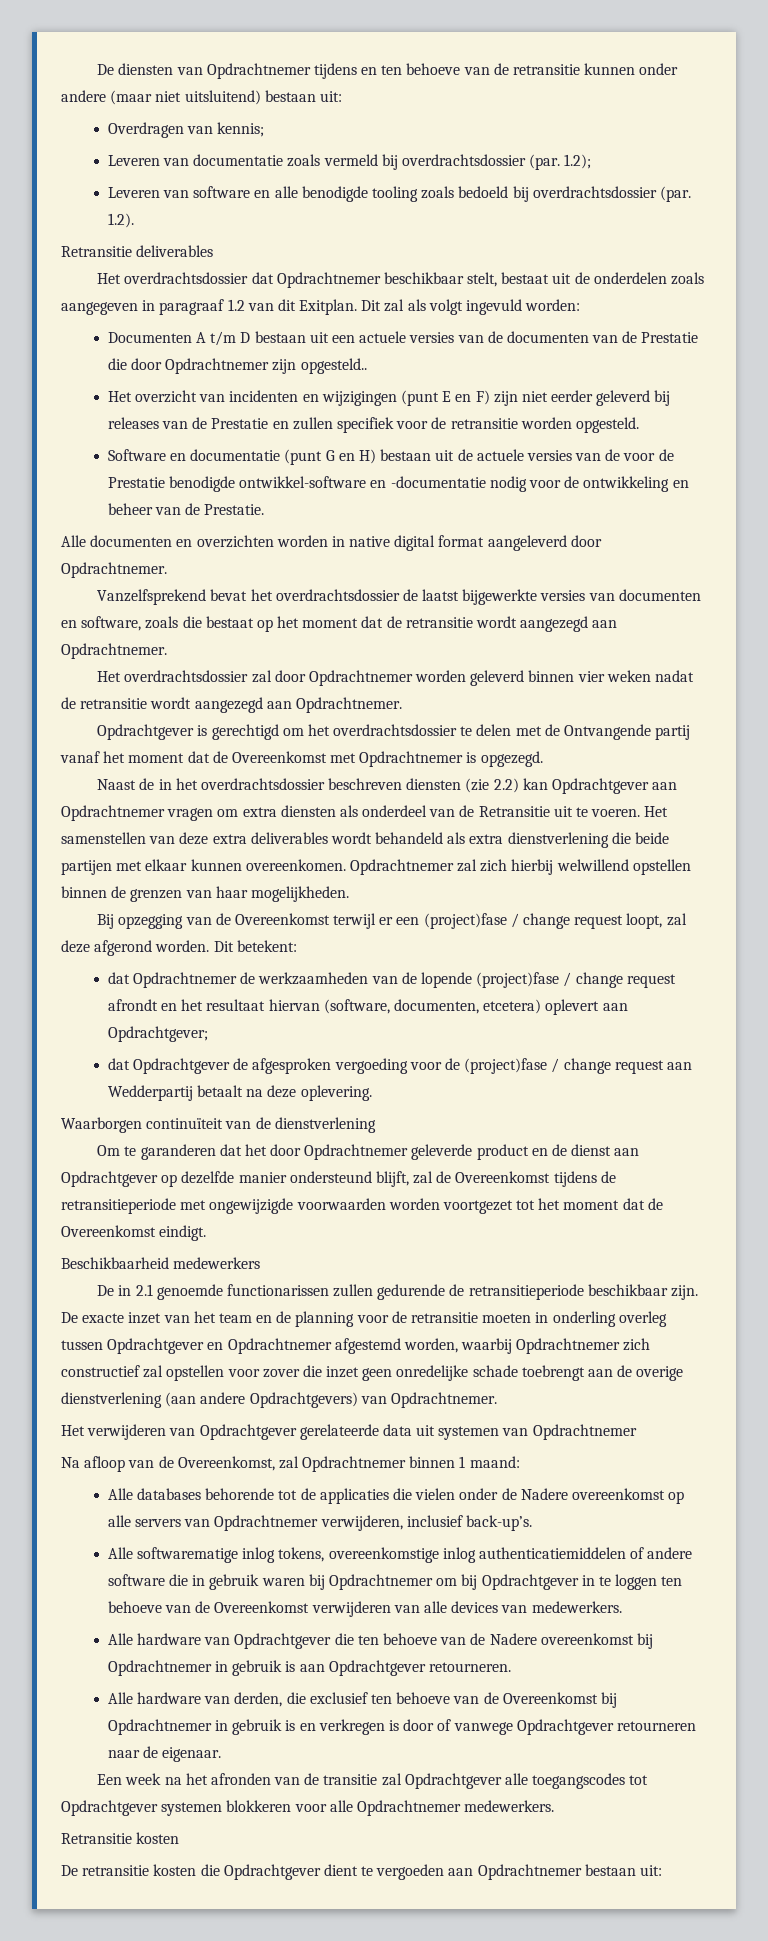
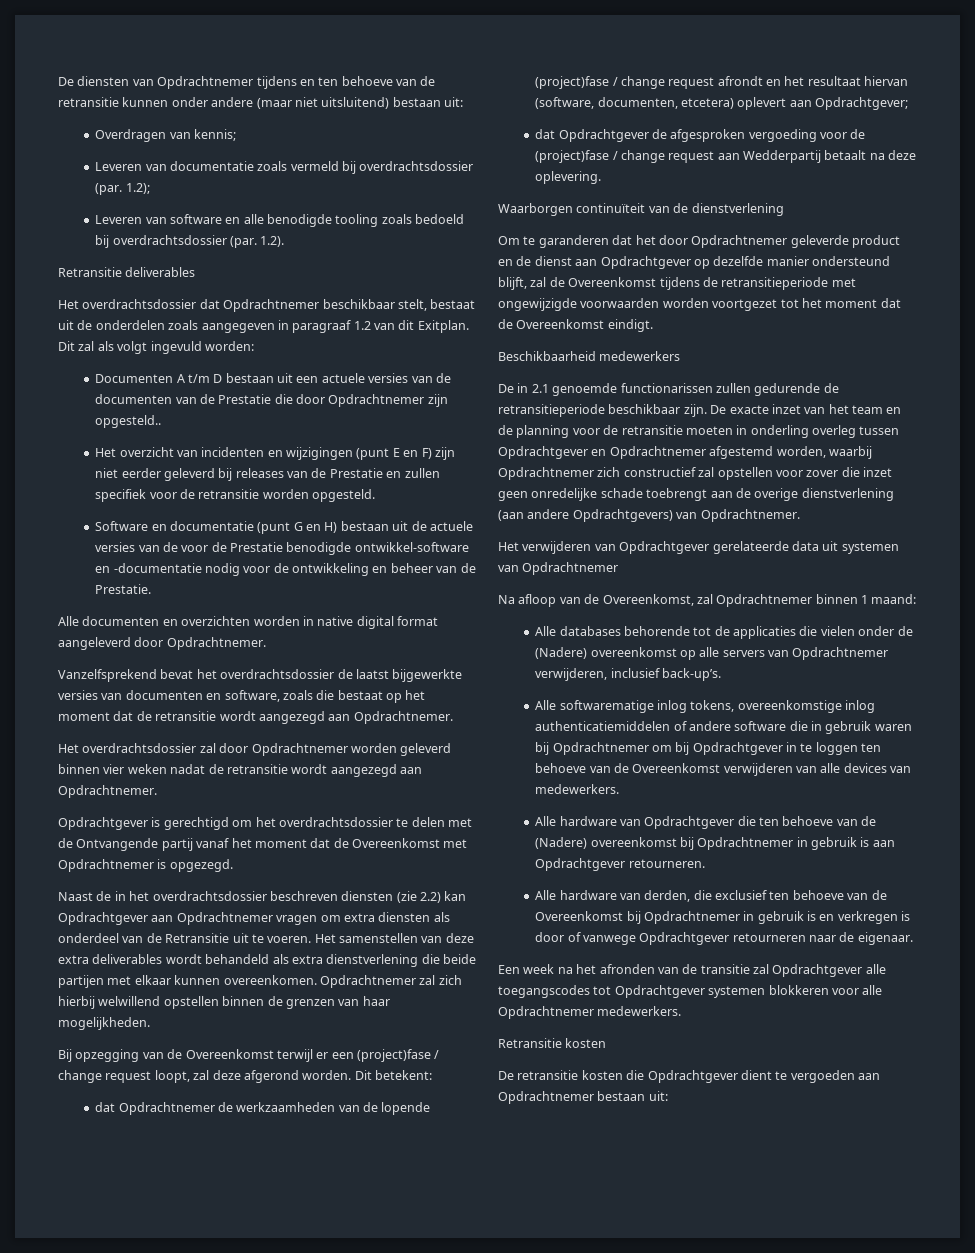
- Alle databases behorende tot de applicaties die vielen onder de Nadere overeenkomst op alle servers van Opdrachtnemer verwijderen, inclusief back-up’s.
+ Alle databases behorende tot de applicaties die vielen onder de (Nadere) overeenkomst op alle servers van Opdrachtnemer verwijderen, inclusief back-up’s.
- Alle hardware van Opdrachtgever die ten behoeve van de Nadere overeenkomst bij Opdrachtnemer in gebruik is aan Opdrachtgever retourneren.
+ Alle hardware van Opdrachtgever die ten behoeve van de (Nadere) overeenkomst bij Opdrachtnemer in gebruik is aan Opdrachtgever retourneren.

